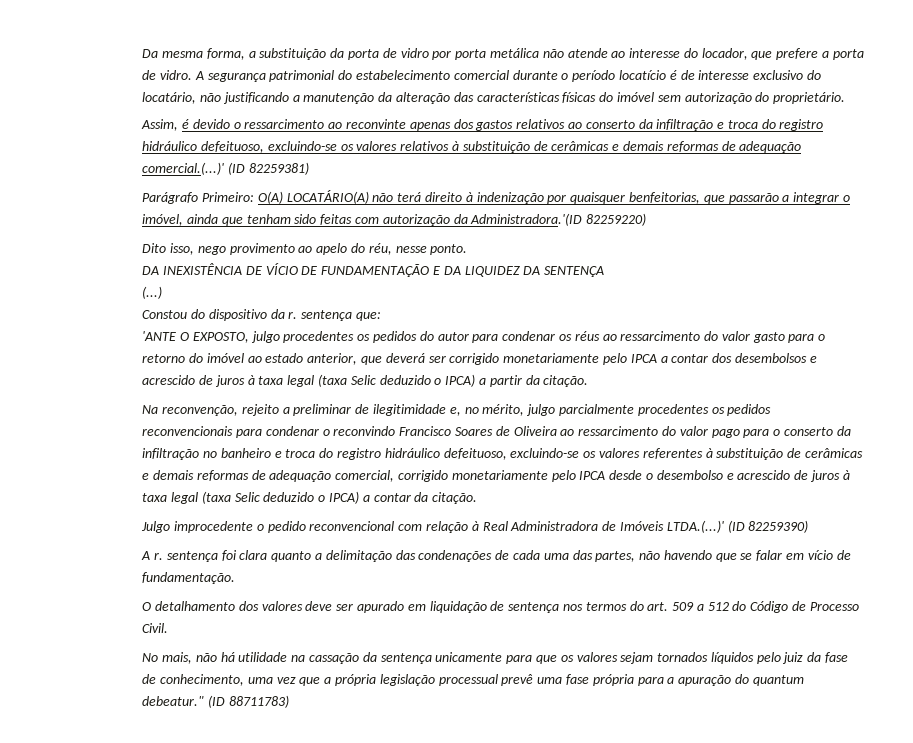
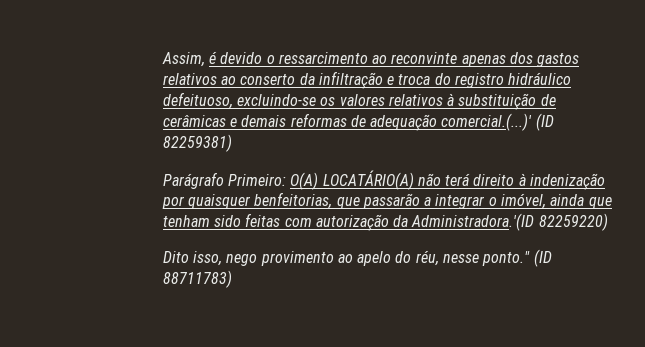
- Da mesma forma, a substituição da porta de vidro por porta metálica não atende ao interesse do locador, que prefere a porta de vidro. A segurança patrimonial do estabelecimento comercial durante o período locatício é de interesse exclusivo do locatário, não justificando a manutenção da alteração das características físicas do imóvel sem autorização do proprietário.
- Dito isso, nego provimento ao apelo do réu, nesse ponto.
- DA INEXISTÊNCIA DE VÍCIO DE FUNDAMENTAÇÃO E DA LIQUIDEZ DA SENTENÇA
- (...)
- Constou do dispositivo da r. sentença que:
- 'ANTE O EXPOSTO, julgo procedentes os pedidos do autor para condenar os réus ao ressarcimento do valor gasto para o retorno do imóvel ao estado anterior, que deverá ser corrigido monetariamente pelo IPCA a contar dos desembolsos e acrescido de juros à taxa legal (taxa Selic deduzido o IPCA) a partir da citação.
- Na reconvenção, rejeito a preliminar de ilegitimidade e, no mérito, julgo parcialmente procedentes os pedidos reconvencionais para condenar o reconvindo Francisco Soares de Oliveira ao ressarcimento do valor pago para o conserto da infiltração no banheiro e troca do registro hidráulico defeituoso, excluindo-se os valores referentes à substituição de cerâmicas e demais reformas de adequação comercial, corrigido monetariamente pelo IPCA desde o desembolso e acrescido de juros à taxa legal (taxa Selic deduzido o IPCA) a contar da citação.
- Julgo improcedente o pedido reconvencional com relação à Real Administradora de Imóveis LTDA.(...)' (ID 82259390)
- A r. sentença foi clara quanto a delimitação das condenações de cada uma das partes, não havendo que se falar em vício de fundamentação.
- O detalhamento dos valores deve ser apurado em liquidação de sentença nos termos do art. 509 a 512 do Código de Processo Civil.
- No mais, não há utilidade na cassação da sentença unicamente para que os valores sejam tornados líquidos pelo juiz da fase de conhecimento, uma vez que a própria legislação processual prevê uma fase própria para a apuração do quantum debeatur."
+ Dito isso, nego provimento ao apelo do réu, nesse ponto."

